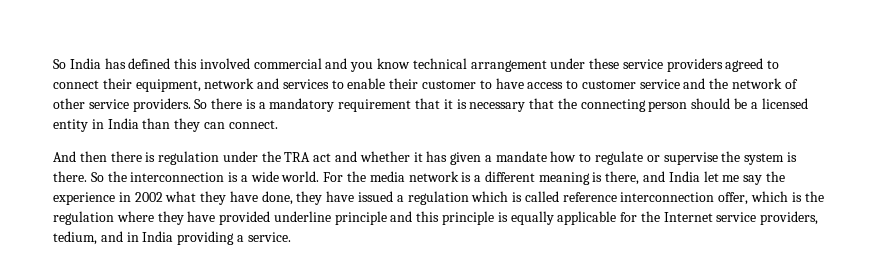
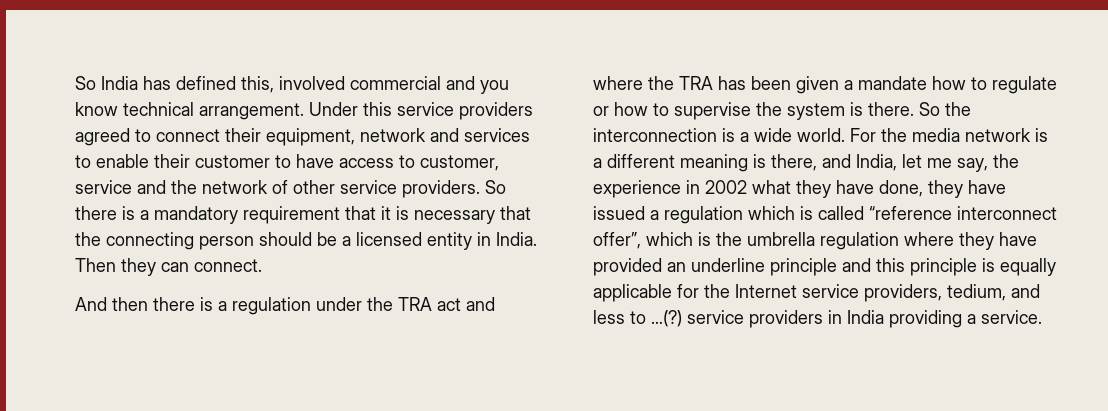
- So India has defined this involved commercial and you know technical arrangement under these service providers agreed to connect their equipment, network and services to enable their customer to have access to customer service and the network of other service providers.
+ So India has defined this, involved commercial and you know technical arrangement. Under this service providers agreed to connect their equipment, network and services to enable their customer to have access to customer, service and the network of other service providers.
- So there is a mandatory requirement that it is necessary that the connecting person should be a licensed entity in India than they can connect.
+ So there is a mandatory requirement that it is necessary that the connecting person should be a licensed entity in India. Then they can connect.
- And then there is regulation under the TRA act and whether it has given a mandate how to regulate or supervise the system is there.
+ And then there is a regulation under the TRA act and where the TRA has been given a mandate how to regulate or how to supervise the system is there.
- For the media network is a different meaning is there, and India let me say the experience in 2002 what they have done, they have issued a regulation which is called reference interconnection offer, which is the regulation where they have provided underline principle and this principle is equally applicable for the Internet service providers, tedium, and in India providing a service.
+ For the media network is a different meaning is there, and India, let me say, the experience in 2002 what they have done, they have issued a regulation which is called “reference interconnect offer”, which is the umbrella regulation where they have provided an underline principle and this principle is equally applicable for the Internet service providers, tedium, and less to …(?) service providers in India providing a service.

